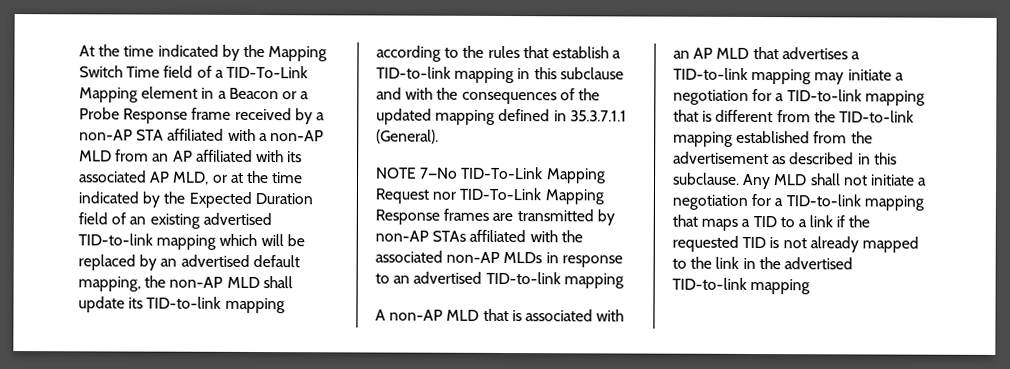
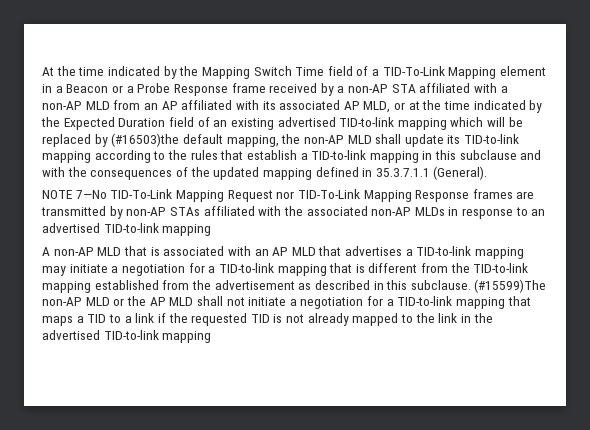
- At the time indicated by the Mapping Switch Time field of a TID-To-Link Mapping element in a Beacon or a Probe Response frame received by a non-AP STA affiliated with a non-AP MLD from an AP affiliated with its associated AP MLD, or at the time indicated by the Expected Duration field of an existing advertised TID-to-link mapping which will be replaced by an advertised default mapping, the non-AP MLD shall update its TID-to-link mapping according to the rules that establish a TID-to-link mapping in this subclause and with the consequences of the updated mapping defined in 35.3.7.1.1 (General).
+ At the time indicated by the Mapping Switch Time field of a TID-To-Link Mapping element in a Beacon or a Probe Response frame received by a non-AP STA affiliated with a non-AP MLD from an AP affiliated with its associated AP MLD, or at the time indicated by the Expected Duration field of an existing advertised TID-to-link mapping which will be replaced by (#16503)the default mapping, the non-AP MLD shall update its TID-to-link mapping according to the rules that establish a TID-to-link mapping in this subclause and with the consequences of the updated mapping defined in 35.3.7.1.1 (General).
- Any MLD shall not initiate a negotiation for a TID-to-link mapping that maps a TID to a link if the requested TID is not already mapped to the link in the advertised TID-to-link mapping
+ (#15599)The non-AP MLD or the AP MLD shall not initiate a negotiation for a TID-to-link mapping that maps a TID to a link if the requested TID is not already mapped to the link in the advertised TID-to-link mapping

